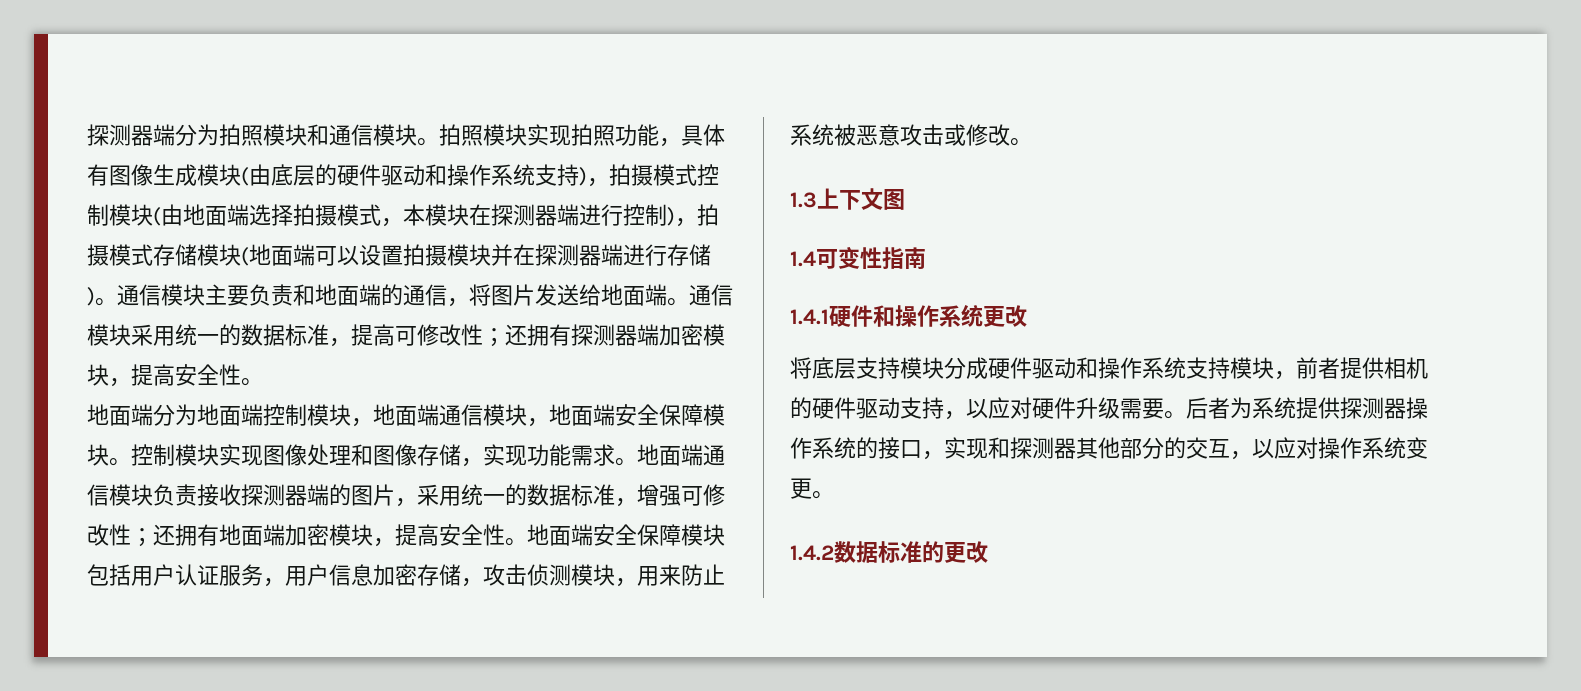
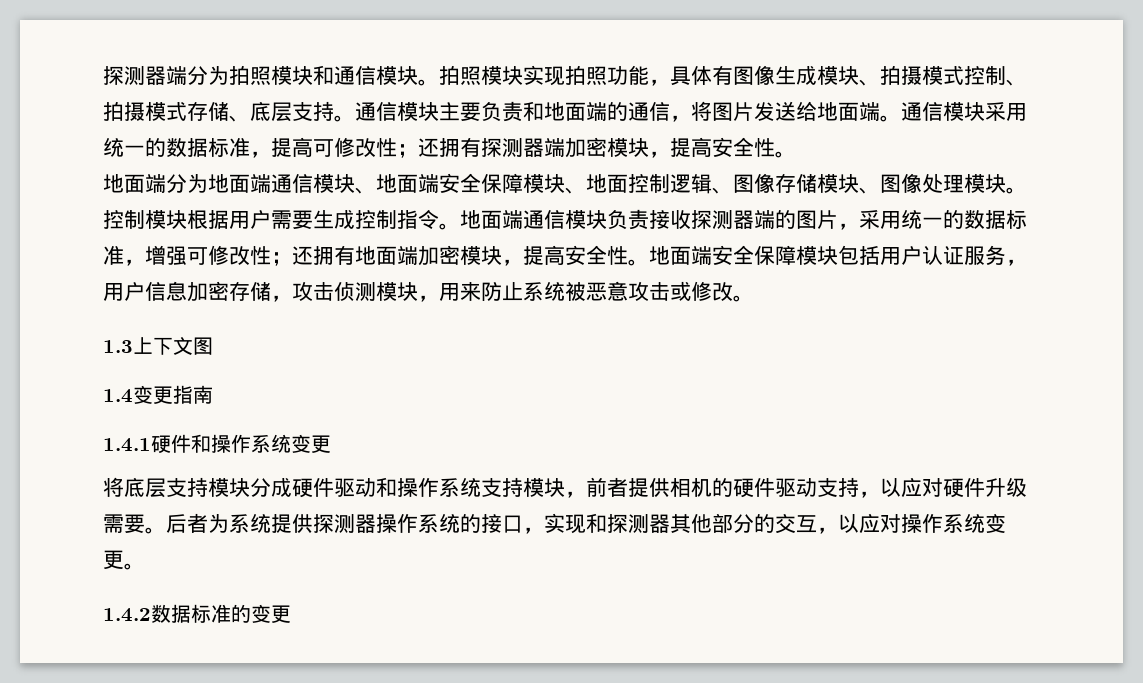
- 拍照模块实现拍照功能，具体有图像生成模块(由底层的硬件驱动和操作系统支持)，拍摄模式控制模块(由地面端选择拍摄模式，本模块在探测器端进行控制)，拍摄模式存储模块(地面端可以设置拍摄模块并在探测器端进行存储)。
+ 拍照模块实现拍照功能，具体有图像生成模块、拍摄模式控制、拍摄模式存储、底层支持。
- 地面端分为地面端控制模块，地面端通信模块，地面端安全保障模块。控制模块实现图像处理和图像存储，实现功能需求。
+ 地面端分为地面端通信模块、地面端安全保障模块、地面控制逻辑、图像存储模块、图像处理模块。控制模块根据用户需要生成控制指令。
- 1.4可变性指南
+ 1.4变更指南
- 1.4.1硬件和操作系统更改
+ 1.4.1硬件和操作系统变更
- 1.4.2数据标准的更改
+ 1.4.2数据标准的变更

